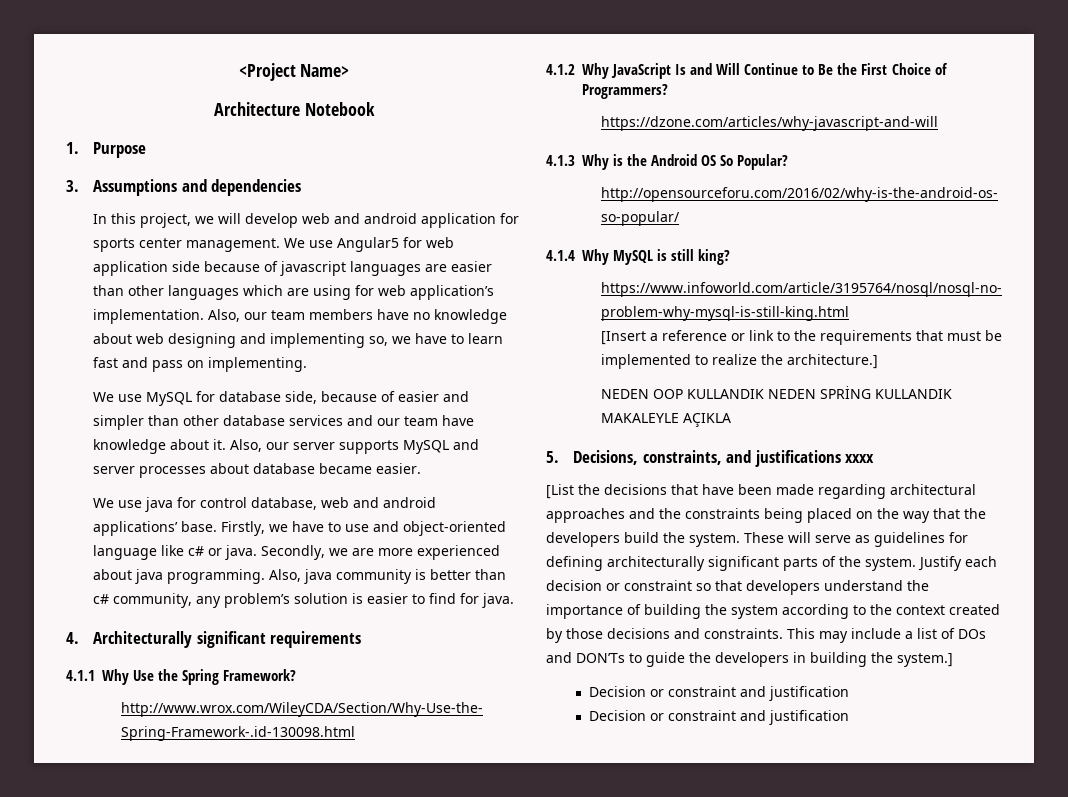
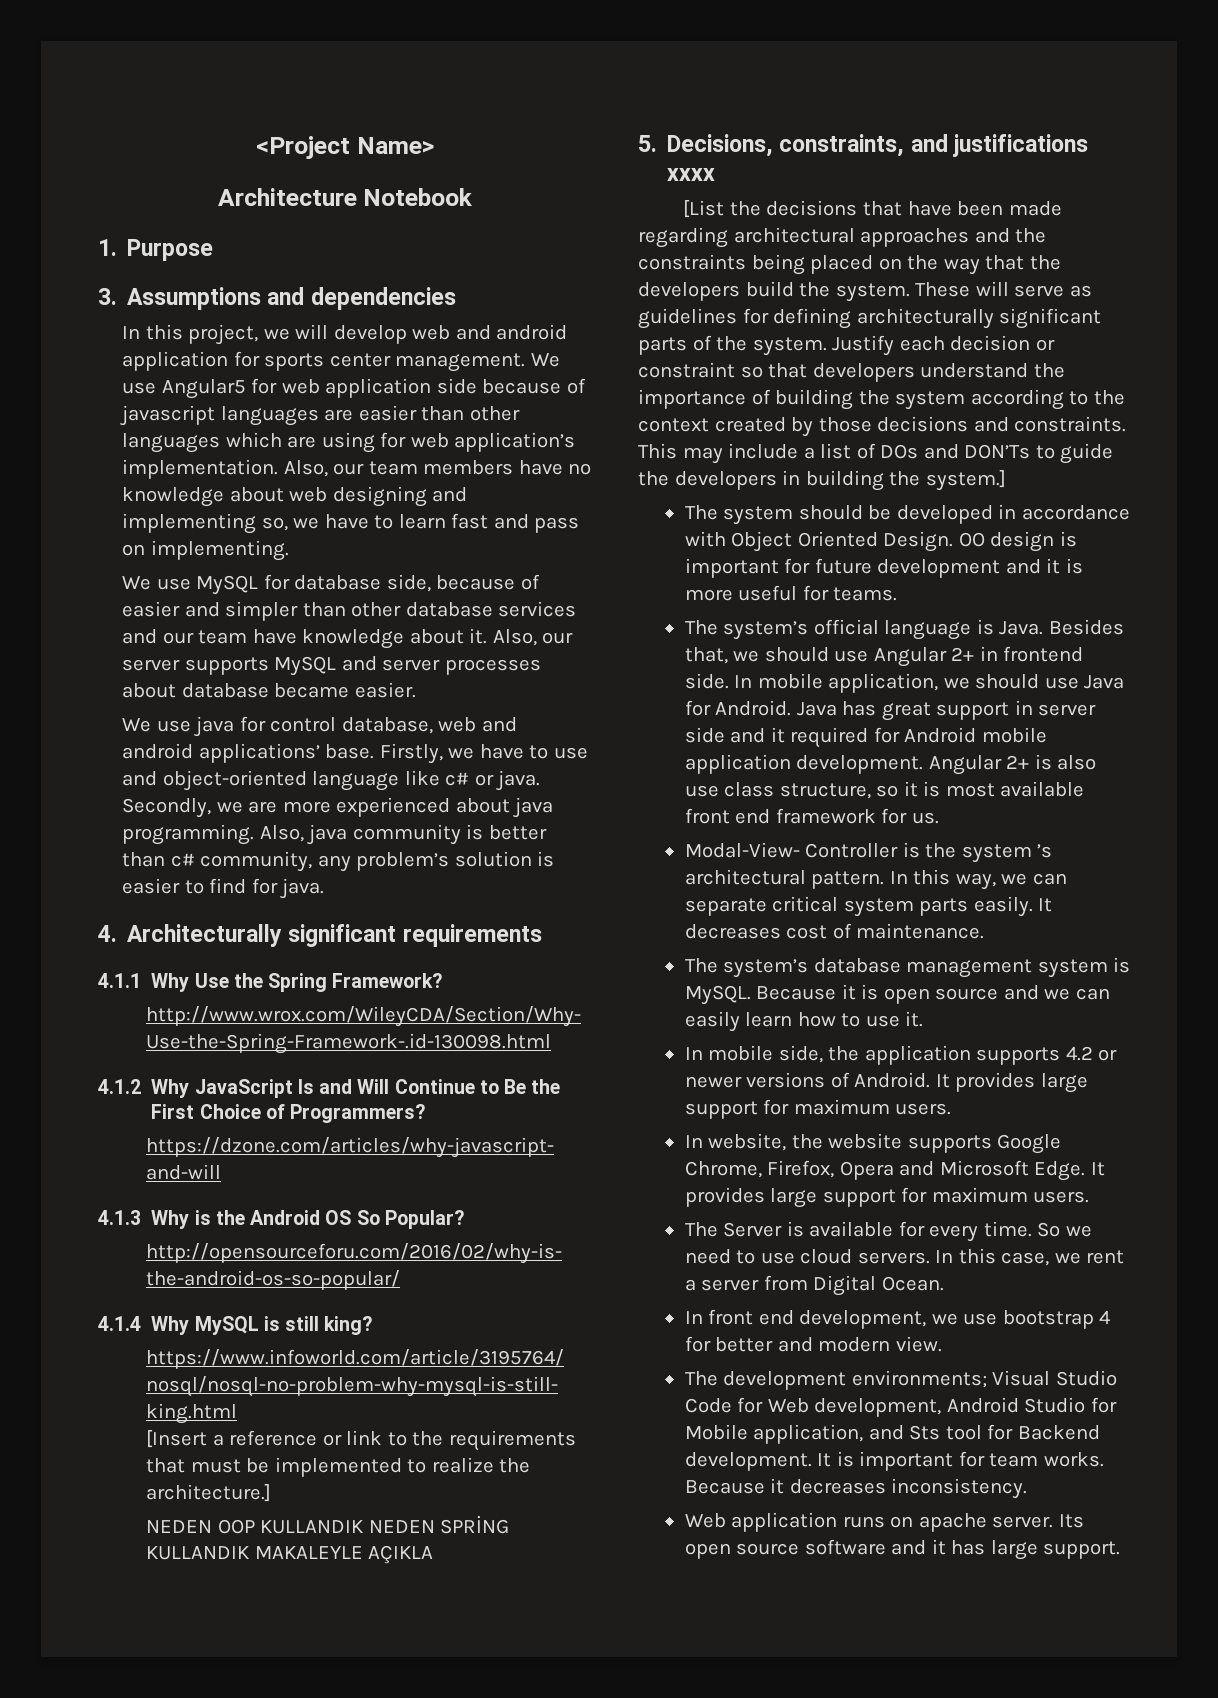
  This may include a list of DOs and DON’Ts to guide the developers in building the system.]
- Decision or constraint and justification
- Decision or constraint and justification
+ The system should be developed in accordance with Object Oriented Design. OO design is important for future development and it is more useful for teams.
+ The system’s official language is Java. Besides that, we should use Angular 2+ in frontend side. In mobile application, we should use Java for Android. Java has great support in server side and it required for Android mobile application development. Angular 2+ is also use class structure, so it is most available front end framework for us.
+ Modal-View- Controller is the system ’s architectural pattern. In this way, we can separate critical system parts easily. It decreases cost of maintenance.
+ The system’s database management system is MySQL. Because it is open source and we can easily learn how to use it.
+ In mobile side, the application supports 4.2 or newer versions of Android. It provides large support for maximum users.
+ In website, the website supports Google Chrome, Firefox, Opera and Microsoft Edge. It provides large support for maximum users.
+ The Server is available for every time. So we need to use cloud servers. In this case, we rent a server from Digital Ocean.
+ In front end development, we use bootstrap 4 for better and modern view.
+ The development environments; Visual Studio Code for Web development, Android Studio for Mobile application, and Sts tool for Backend development. It is important for team works. Because it decreases inconsistency.
+ Web application runs on apache server. Its open source software and it has large support.

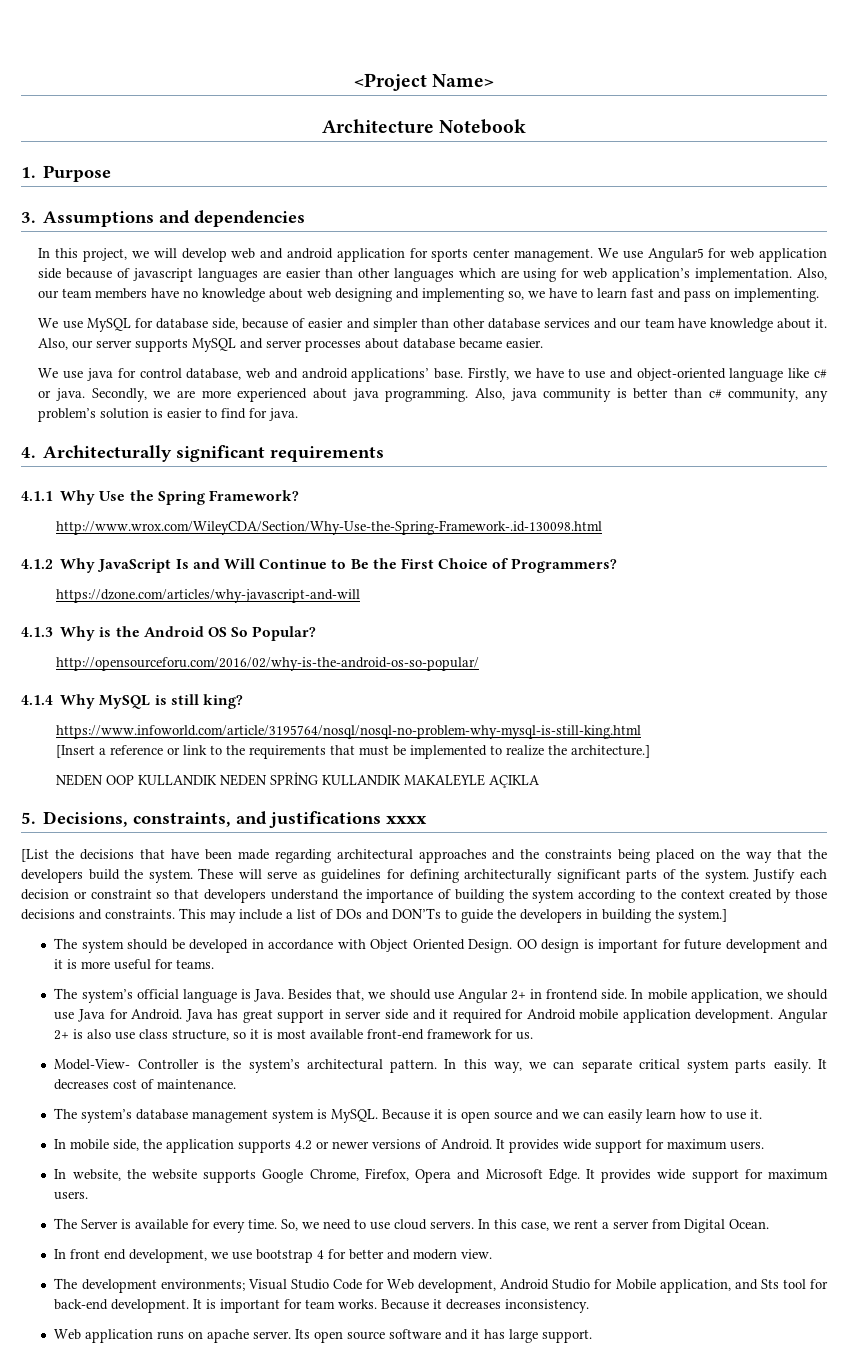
- Angular 2+ is also use class structure, so it is most available front end framework for us.
+ Angular 2+ is also use class structure, so it is most available front-end framework for us.
- Modal-View- Controller is the system ’s architectural pattern.
+ Model-View- Controller is the system’s architectural pattern.
- In mobile side, the application supports 4.2 or newer versions of Android. It provides large support for maximum users.
+ In mobile side, the application supports 4.2 or newer versions of Android. It provides wide support for maximum users.
- In website, the website supports Google Chrome, Firefox, Opera and Microsoft Edge. It provides large support for maximum users.
+ In website, the website supports Google Chrome, Firefox, Opera and Microsoft Edge. It provides wide support for maximum users.
- So we need to use cloud servers.
+ So, we need to use cloud servers.
- The development environments; Visual Studio Code for Web development, Android Studio for Mobile application, and Sts tool for Backend development.
+ The development environments; Visual Studio Code for Web development, Android Studio for Mobile application, and Sts tool for back-end development.

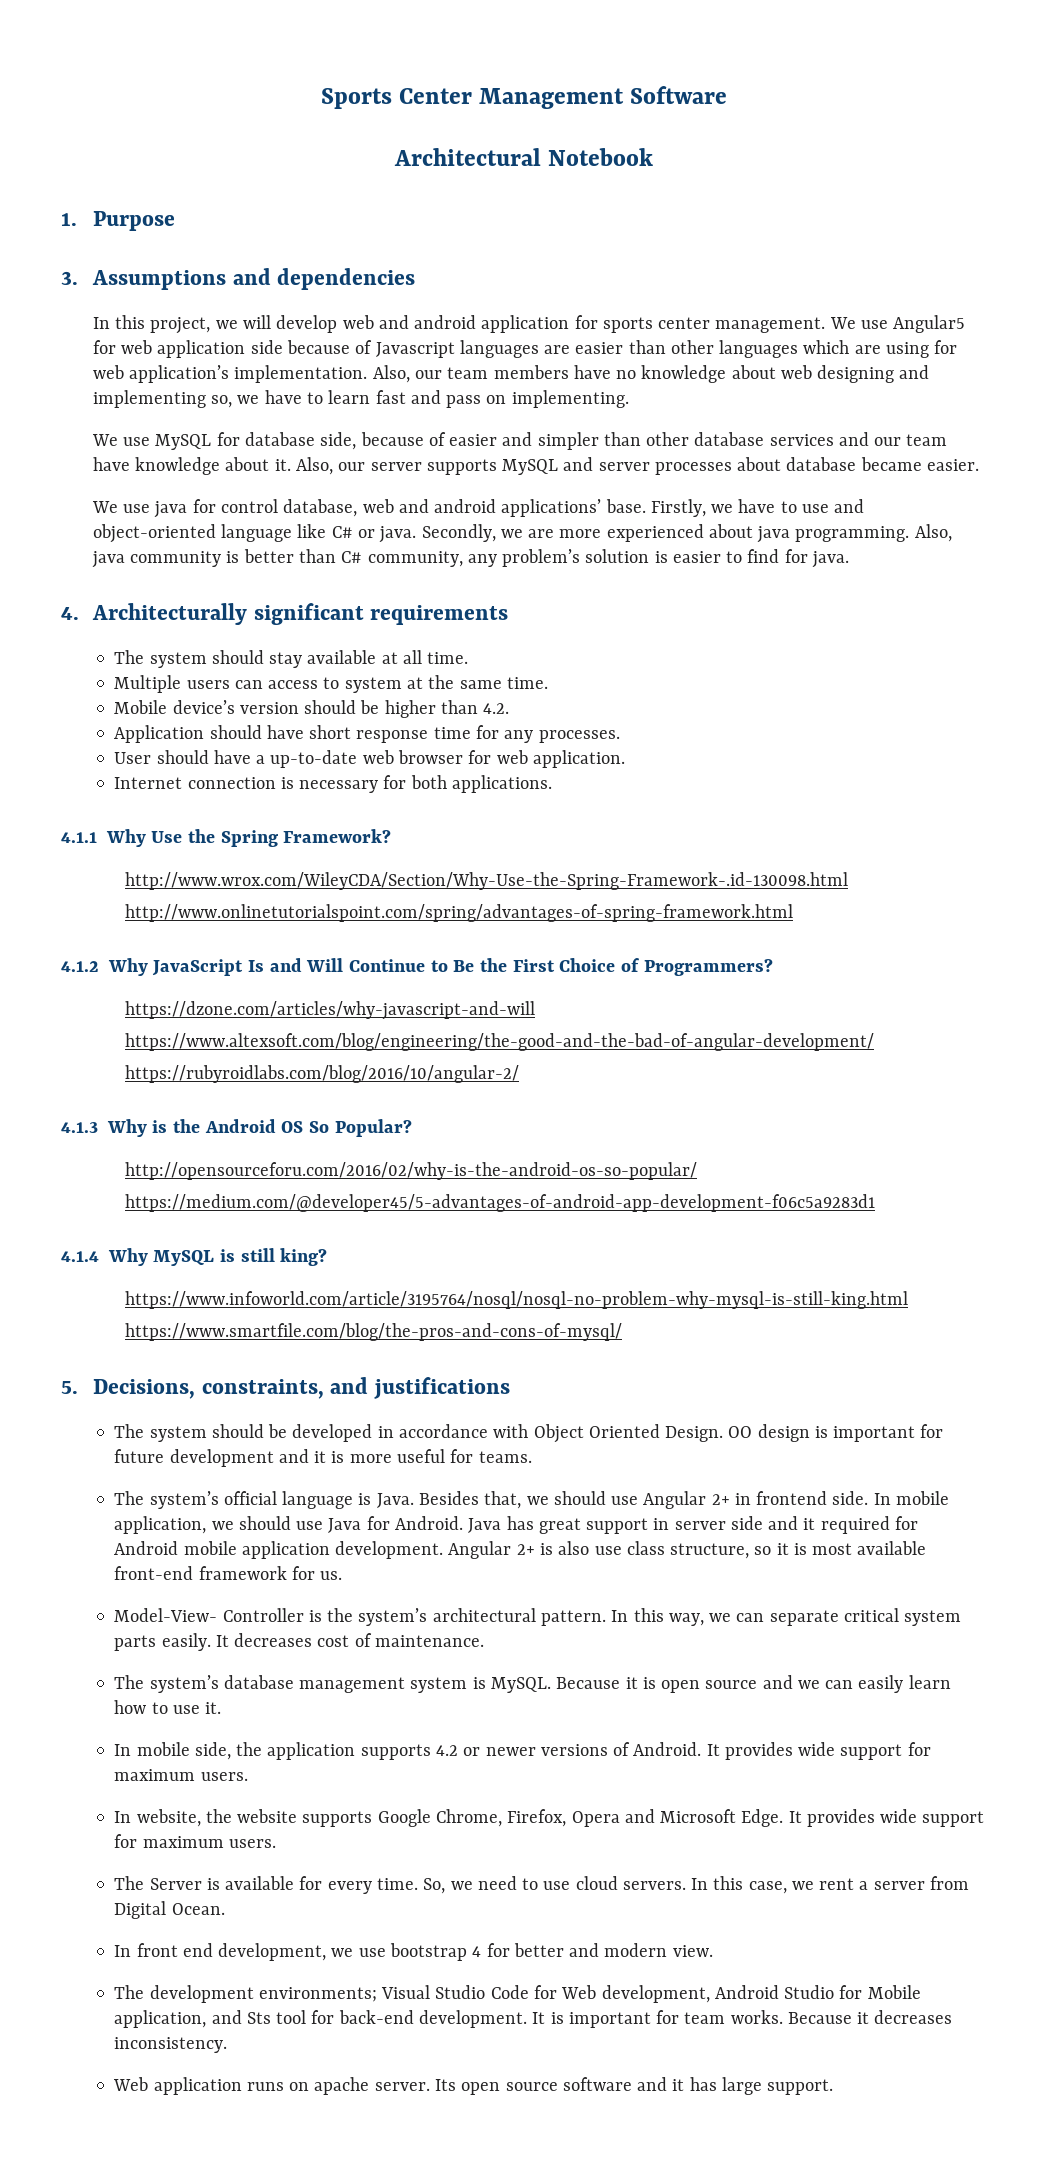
- <Project Name>
- Architecture Notebook
+ Sports Center Management Software
+ Architectural Notebook
- We use Angular5 for web application side because of javascript languages are easier than other languages which are using for web application’s implementation.
+ We use Angular5 for web application side because of Javascript languages are easier than other languages which are using for web application’s implementation.
- Firstly, we have to use and object-oriented language like c# or java.
+ Firstly, we have to use and object-oriented language like C# or java.
- Also, java community is better than c# community, any problem’s solution is easier to find for java.
+ Also, java community is better than C# community, any problem’s solution is easier to find for java.
+ The system should stay available at all time.
+ Multiple users can access to system at the same time.
+ Mobile device’s version should be higher than 4.2.
+ Application should have short response time for any processes.
+ User should have a up-to-date web browser for web application.
+ Internet connection is necessary for both applications.
+ http://www.onlinetutorialspoint.com/spring/advantages-of-spring-framework.html
+ https://www.altexsoft.com/blog/engineering/the-good-and-the-bad-of-angular-development/
+ https://rubyroidlabs.com/blog/2016/10/angular-2/
+ https://medium.com/@developer45/5-advantages-of-android-app-development-f06c5a9283d1
- [Insert a reference or link to the requirements that must be implemented to realize the architecture.]
- NEDEN OOP KULLANDIK NEDEN SPRİNG KULLANDIK MAKALEYLE AÇIKLA
+ https://www.smartfile.com/blog/the-pros-and-cons-of-mysql/
- 5. Decisions, constraints, and justifications xxxx
- [List the decisions that have been made regarding architectural approaches and the constraints being placed on the way that the developers build the system. These will serve as guidelines for defining architecturally significant parts of the system. Justify each decision or constraint so that developers understand the importance of building the system according to the context created by those decisions and constraints. This may include a list of DOs and DON’Ts to guide the developers in building the system.]
+ 5. Decisions, constraints, and justifications

